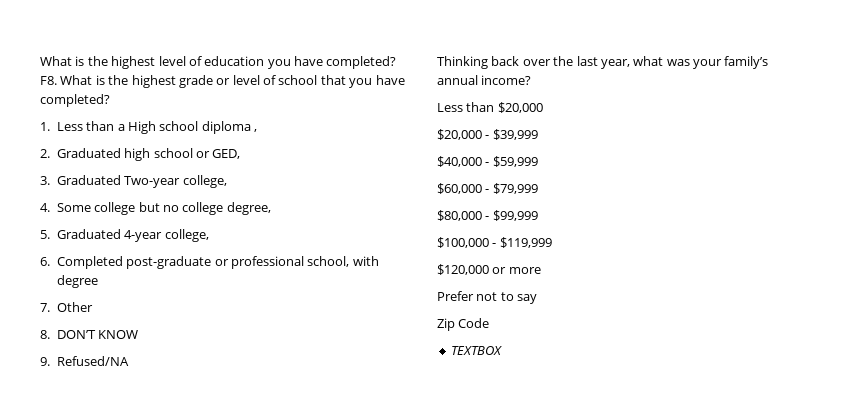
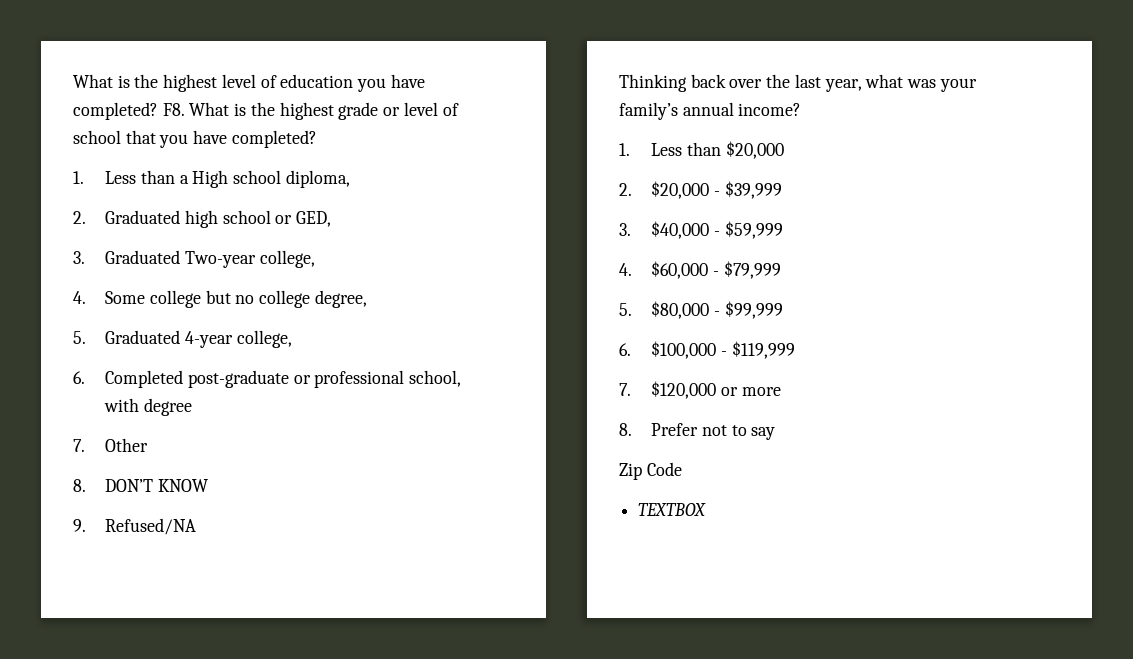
- 1. Less than a High school diploma ,
+ 1. Less than a High school diploma,
- Less than $20,000
+ 1. Less than $20,000
- $20,000 - $39,999
+ 2. $20,000 - $39,999
- $40,000 - $59,999
+ 3. $40,000 - $59,999
- $60,000 - $79,999
+ 4. $60,000 - $79,999
- $80,000 - $99,999
+ 5. $80,000 - $99,999
- $100,000 - $119,999
+ 6. $100,000 - $119,999
- $120,000 or more
+ 7. $120,000 or more
- Prefer not to say
+ 8. Prefer not to say

